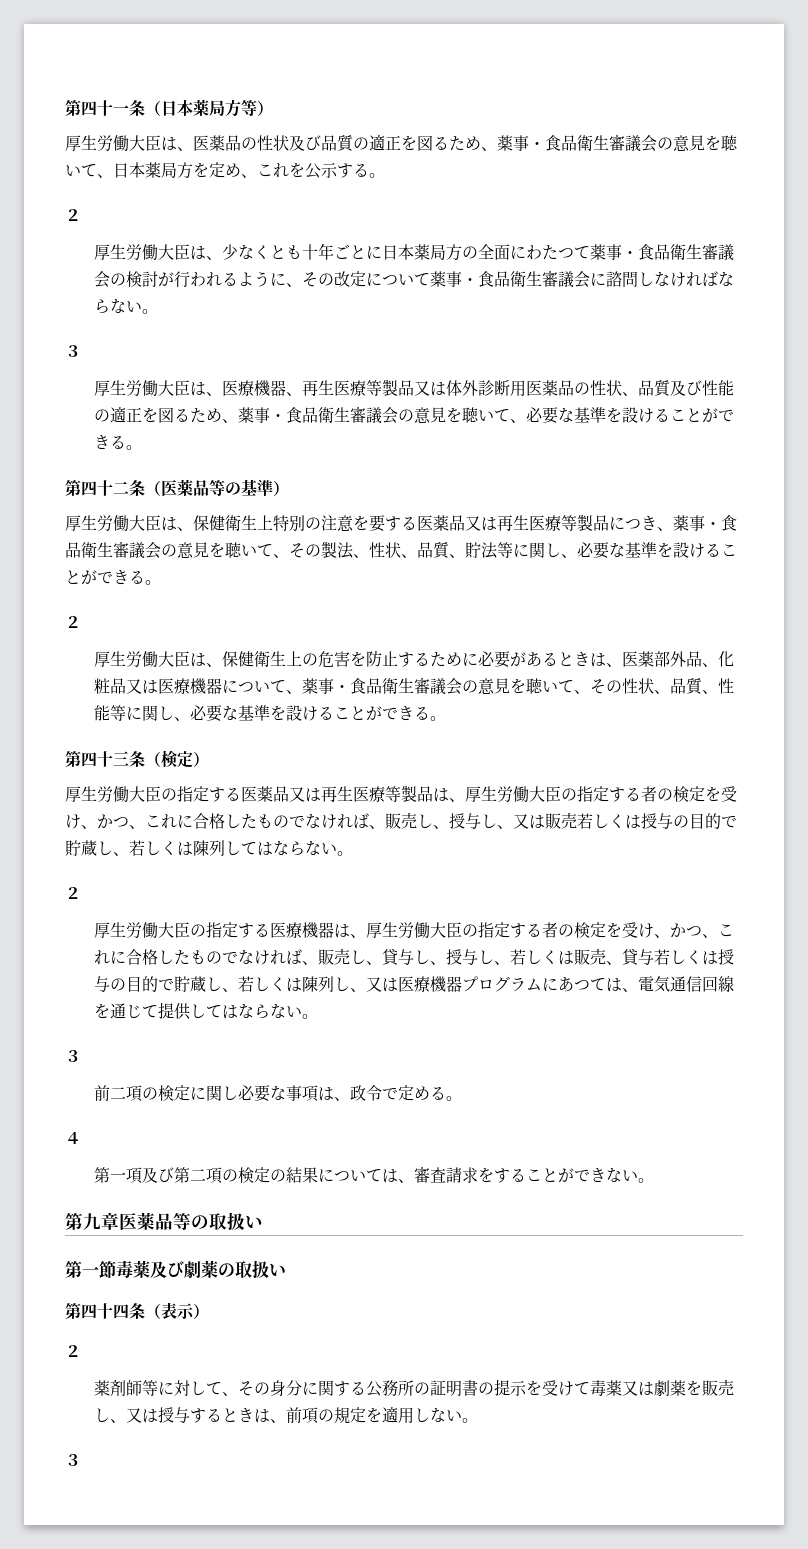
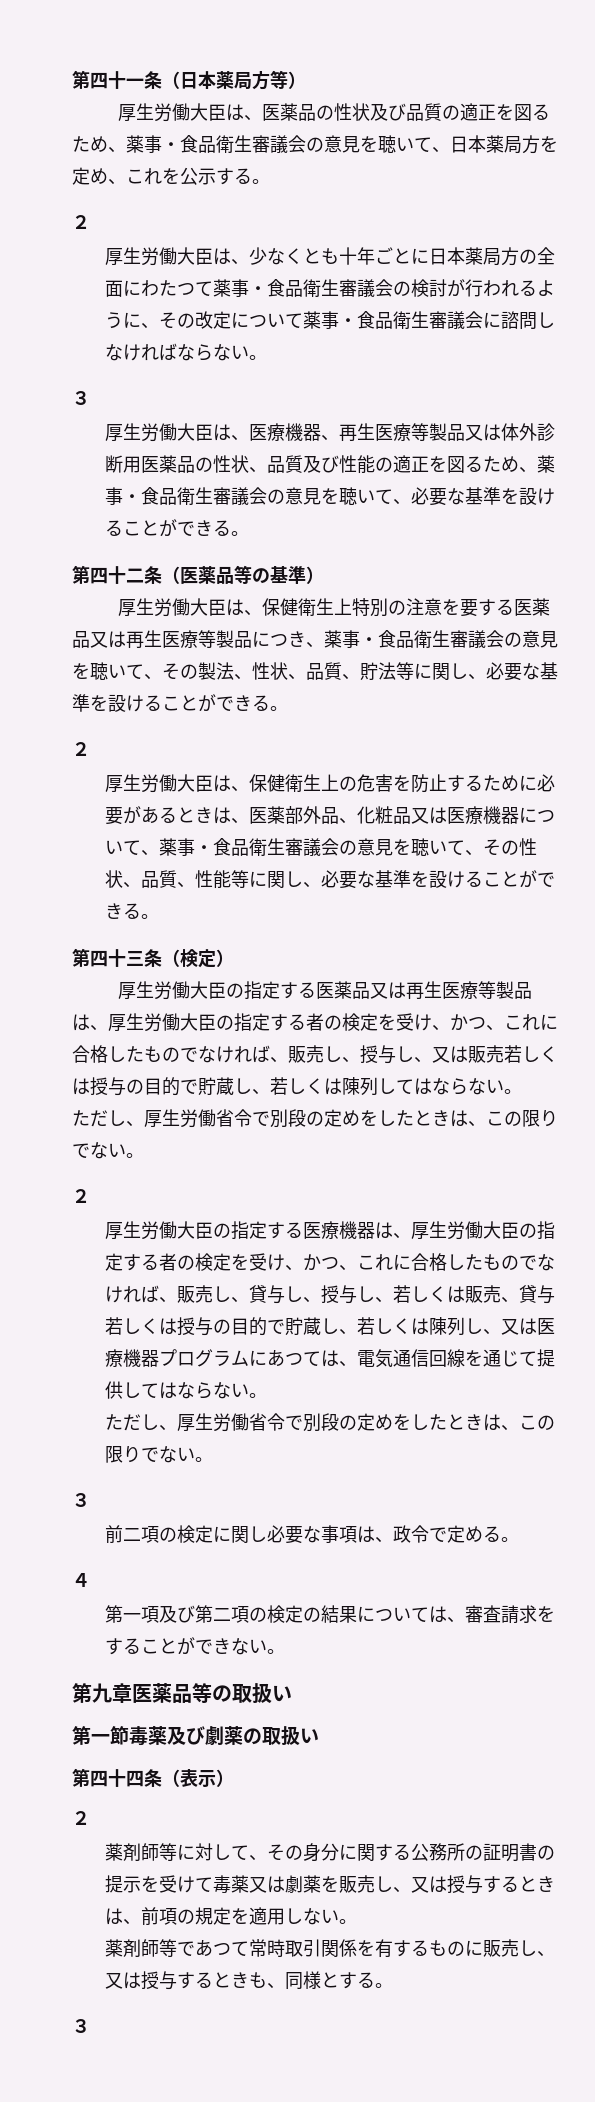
  厚生労働大臣の指定する医薬品又は再生医療等製品は、厚生労働大臣の指定する者の検定を受け、かつ、これに合格したものでなければ、販売し、授与し、又は販売若しくは授与の目的で貯蔵し、若しくは陳列してはならない。
+ ただし、厚生労働省令で別段の定めをしたときは、この限りでない。
  厚生労働大臣の指定する医療機器は、厚生労働大臣の指定する者の検定を受け、かつ、これに合格したものでなければ、販売し、貸与し、授与し、若しくは販売、貸与若しくは授与の目的で貯蔵し、若しくは陳列し、又は医療機器プログラムにあつては、電気通信回線を通じて提供してはならない。
+ ただし、厚生労働省令で別段の定めをしたときは、この限りでない。
+ 薬剤師等であつて常時取引関係を有するものに販売し、又は授与するときも、同様とする。

